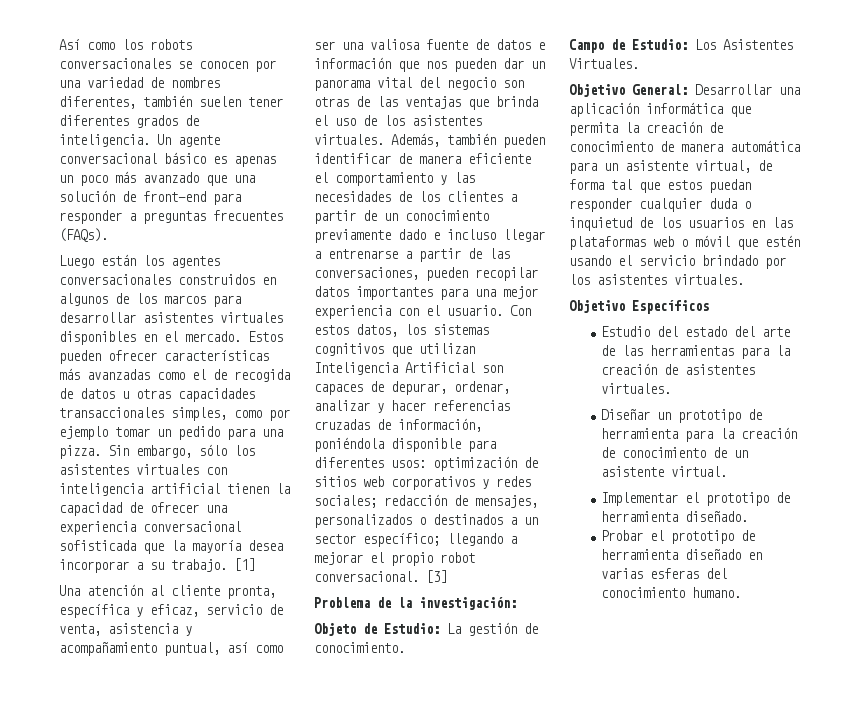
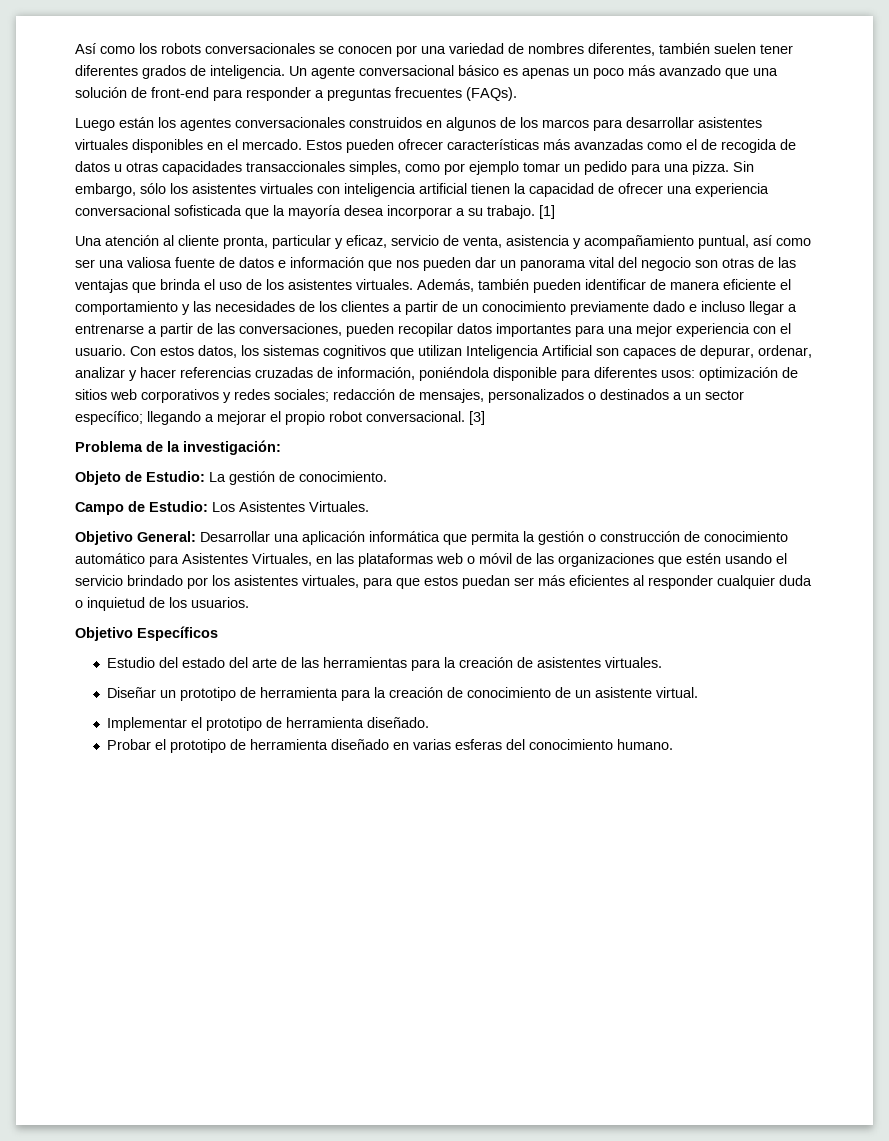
- Una atención al cliente pronta, específica y eficaz, servicio de venta, asistencia y acompañamiento puntual, así como ser una valiosa fuente de datos e información que nos pueden dar un panorama vital del negocio son otras de las ventajas que brinda el uso de los asistentes virtuales.
+ Una atención al cliente pronta, particular y eficaz, servicio de venta, asistencia y acompañamiento puntual, así como ser una valiosa fuente de datos e información que nos pueden dar un panorama vital del negocio son otras de las ventajas que brinda el uso de los asistentes virtuales.
- Objetivo General: Desarrollar una aplicación informática que permita la creación de conocimiento de manera automática para un asistente virtual, de forma tal que estos puedan responder cualquier duda o inquietud de los usuarios en las plataformas web o móvil que estén usando el servicio brindado por los asistentes virtuales.
+ Objetivo General: Desarrollar una aplicación informática que permita la gestión o construcción de conocimiento automático para Asistentes Virtuales, en las plataformas web o móvil de las organizaciones que estén usando el servicio brindado por los asistentes virtuales, para que estos puedan ser más eficientes al responder cualquier duda o inquietud de los usuarios.

